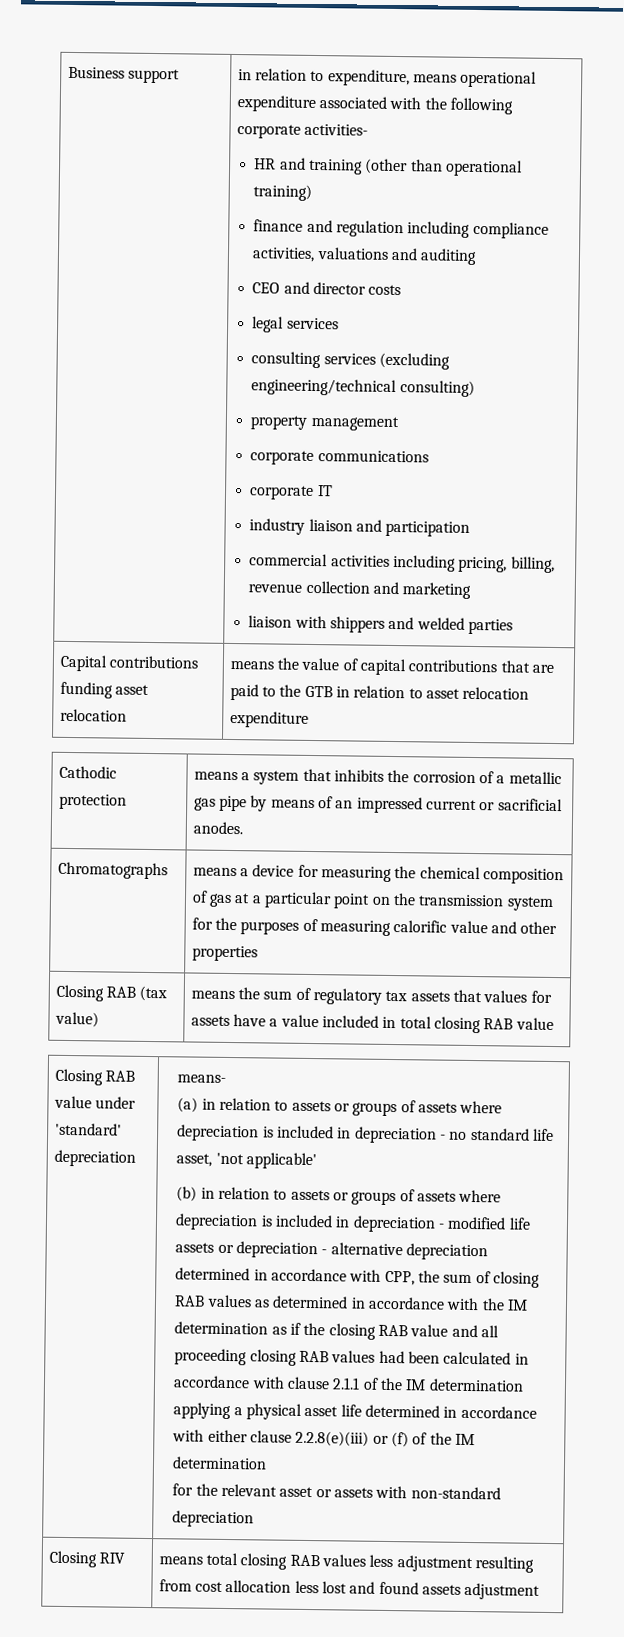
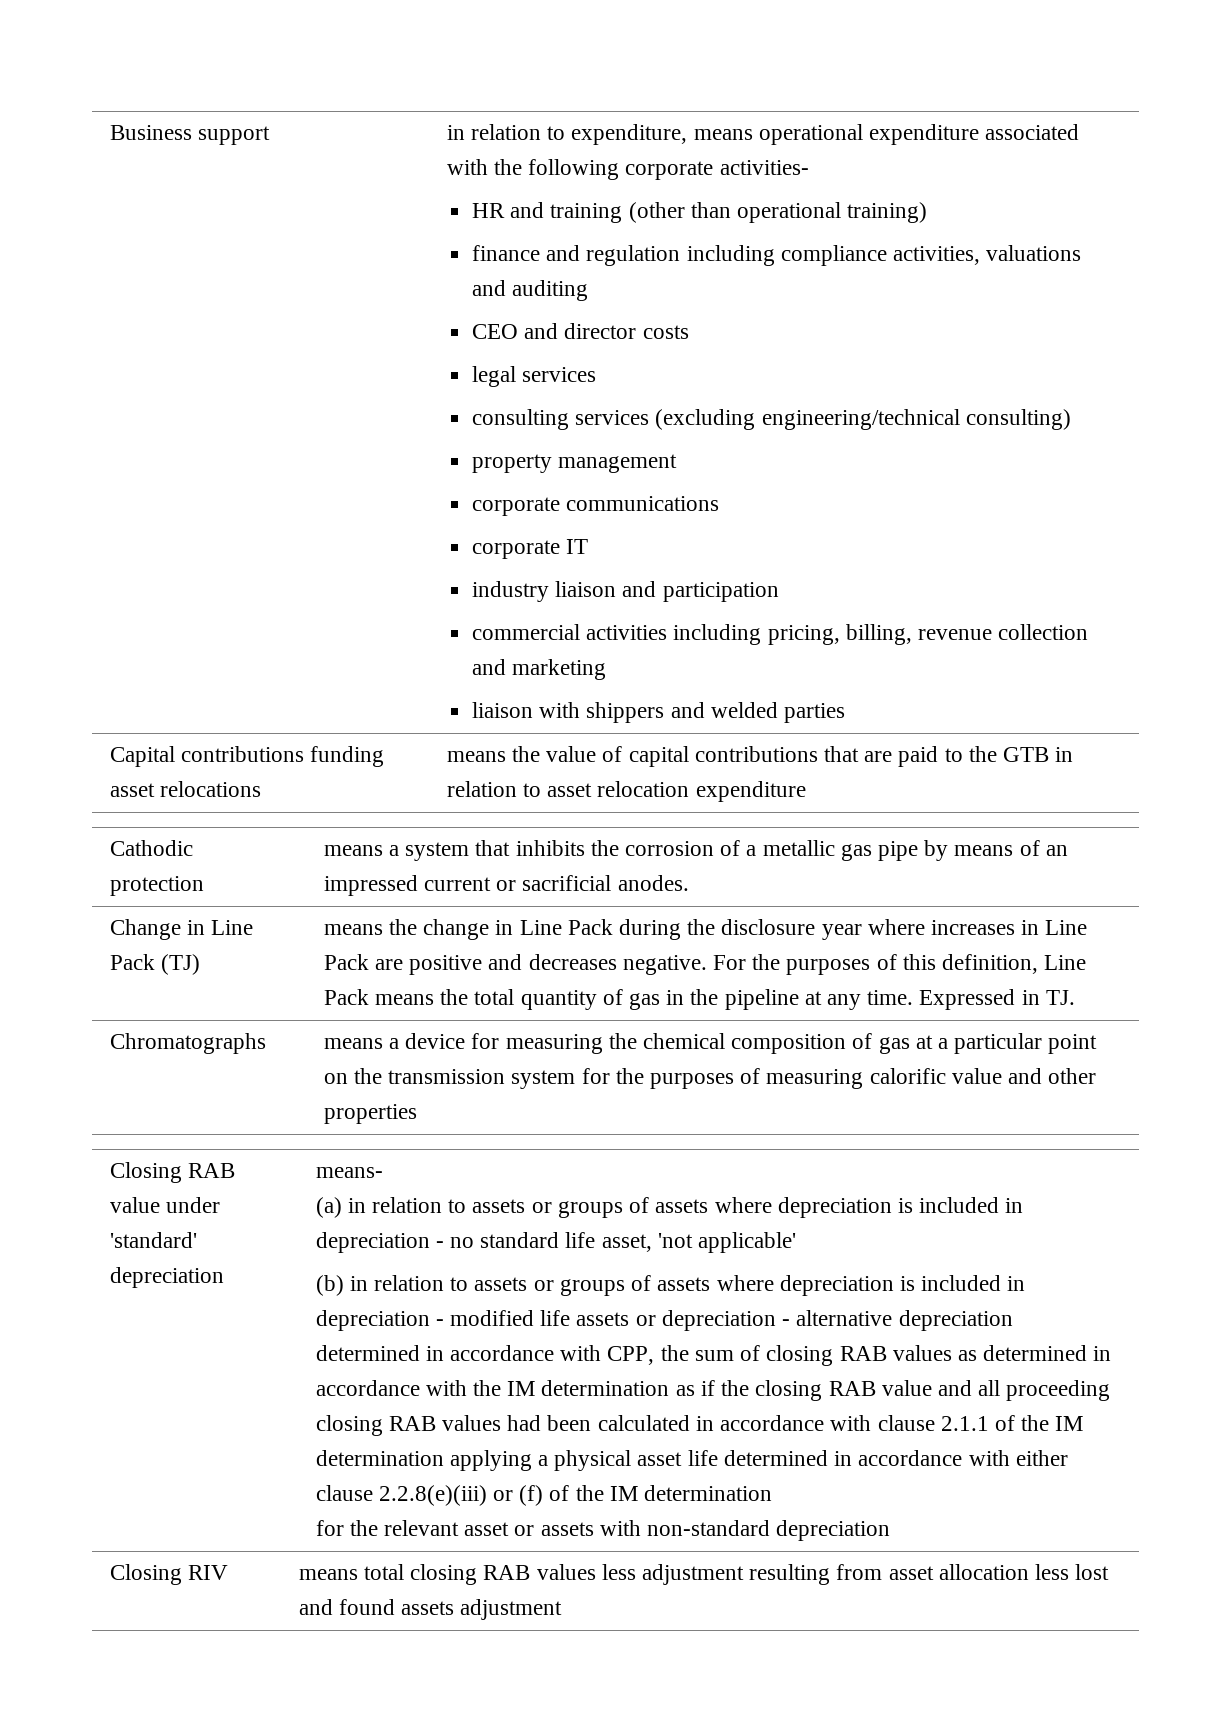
- Capital contributions funding asset relocation | means the value of capital contributions that are paid to the GTB in relation to asset relocation expenditure
+ Capital contributions funding asset relocations | means the value of capital contributions that are paid to the GTB in relation to asset relocation expenditure
+ Change in Line Pack (TJ) | means the change in Line Pack during the disclosure year where increases in Line Pack are positive and decreases negative. For the purposes of this definition, Line Pack means the total quantity of gas in the pipeline at any time. Expressed in TJ.
- Closing RAB (tax value) | means the sum of regulatory tax assets that values for assets have a value included in total closing RAB value
- Closing RIV | means total closing RAB values less adjustment resulting from cost allocation less lost and found assets adjustment
+ Closing RIV | means total closing RAB values less adjustment resulting from asset allocation less lost and found assets adjustment

